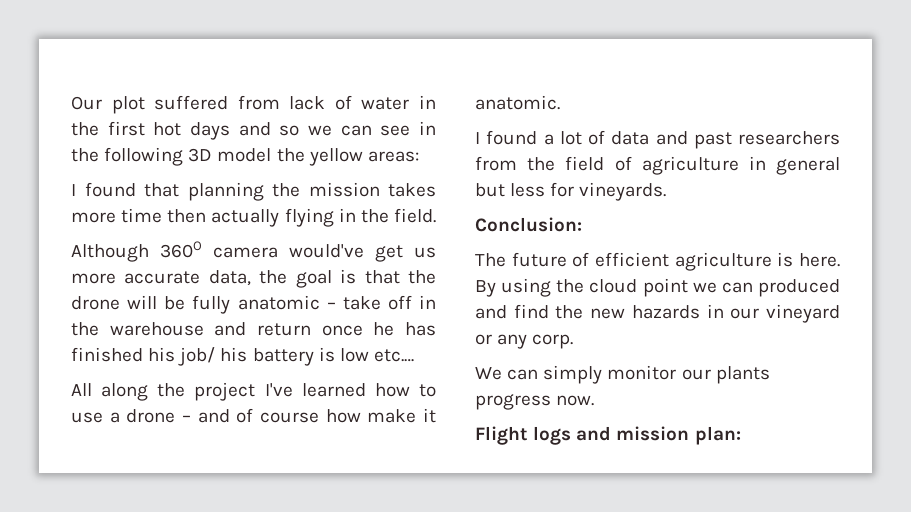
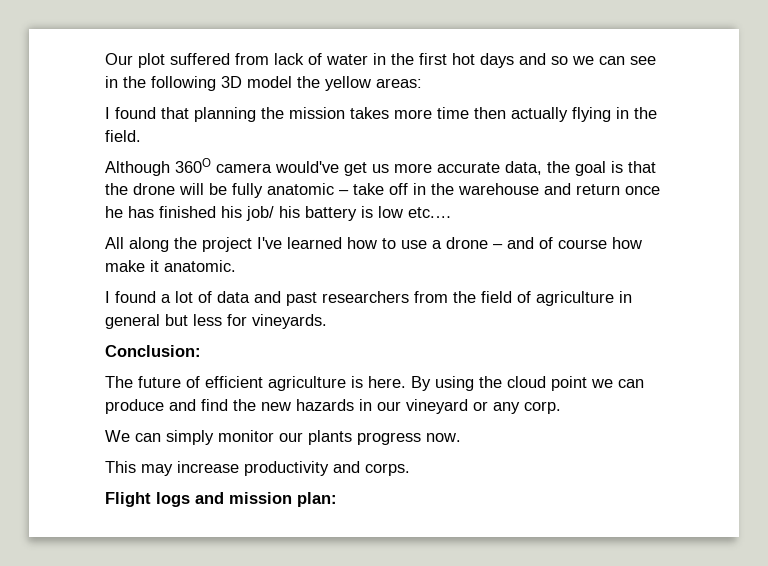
- By using the cloud point we can produced and find the new hazards in our vineyard or any corp.
+ By using the cloud point we can produce and find the new hazards in our vineyard or any corp.
+ This may increase productivity and corps.

